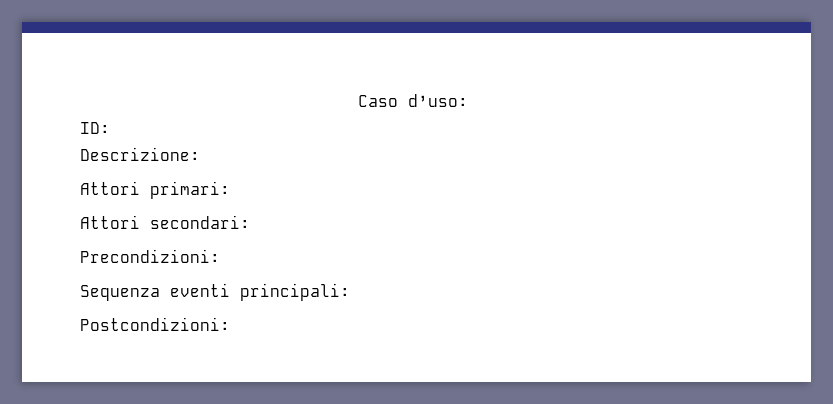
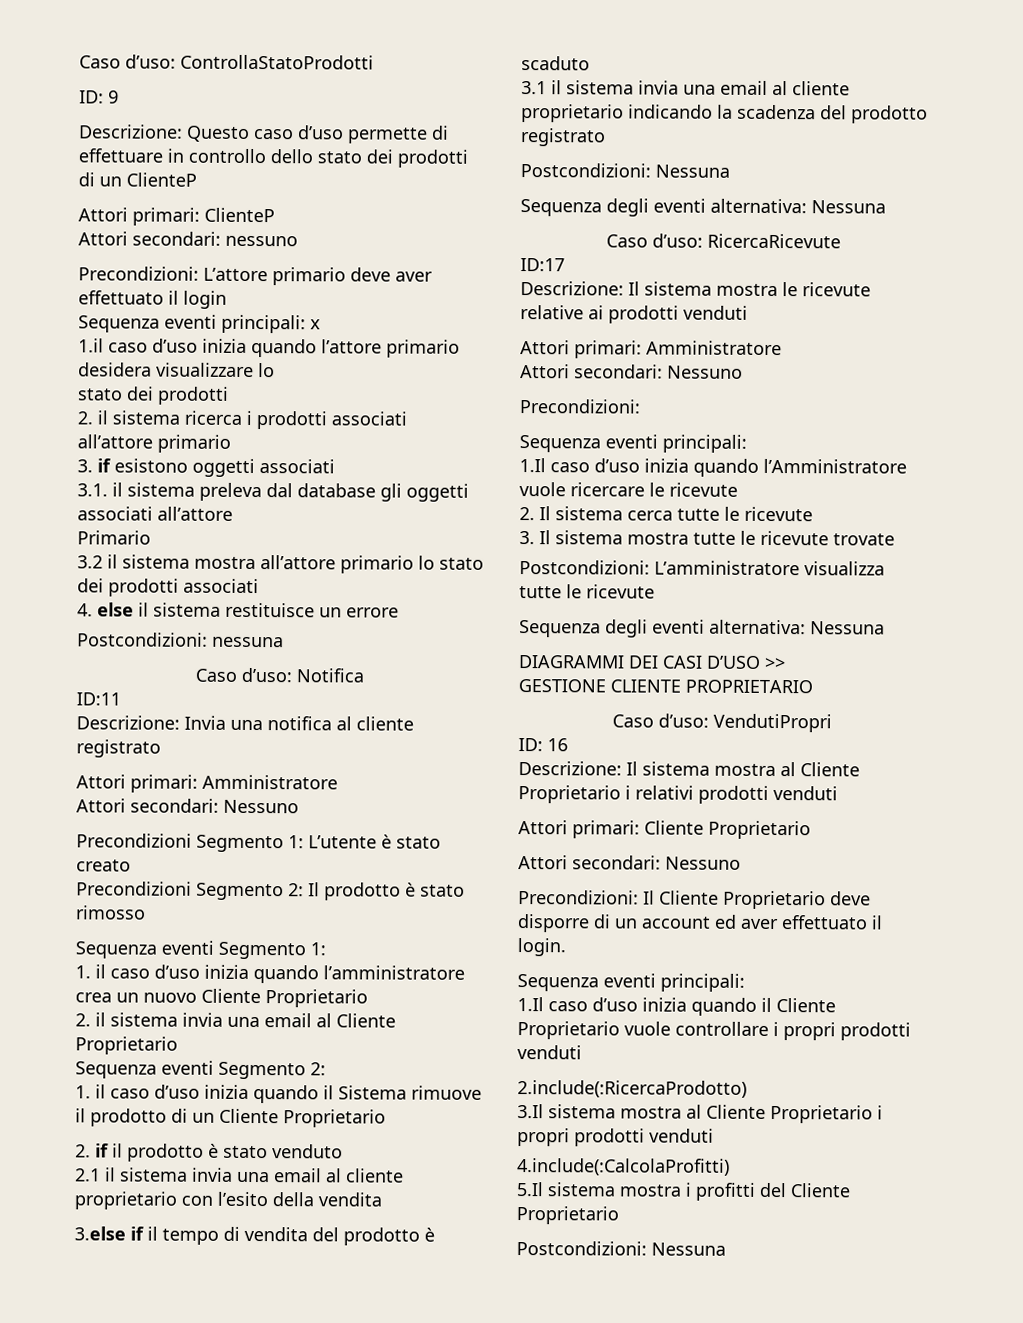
- Caso d’uso:
- ID:
- Descrizione:
- Attori primari:
- Attori secondari:
+ Caso d’uso: ControllaStatoProdotti
+ ID: 9
+ Descrizione: Questo caso d’uso permette di effettuare in controllo dello stato dei prodotti di un ClienteP
+ Attori primari: ClienteP
+ Attori secondari: nessuno
+ Precondizioni: L’attore primario deve aver effettuato il login
+ Sequenza eventi principali: x
+ 1.il caso d’uso inizia quando l’attore primario desidera visualizzare lo
+ stato dei prodotti
+ 2. il sistema ricerca i prodotti associati all’attore primario
+ 3. if esistono oggetti associati
+ 3.1. il sistema preleva dal database gli oggetti associati all’attore
+ Primario
+ 3.2 il sistema mostra all’attore primario lo stato dei prodotti associati
+ 4. else il sistema restituisce un errore
+ Postcondizioni: nessuna
+ Caso d’uso: Notifica
+ ID:11
+ Descrizione: Invia una notifica al cliente registrato
+ Attori primari: Amministratore
+ Attori secondari: Nessuno
+ Precondizioni Segmento 1: L’utente è stato creato
+ Precondizioni Segmento 2: Il prodotto è stato rimosso
+ Sequenza eventi Segmento 1:
+ 1. il caso d’uso inizia quando l’amministratore crea un nuovo Cliente Proprietario
+ 2. il sistema invia una email al Cliente Proprietario
+ Sequenza eventi Segmento 2:
+ 1. il caso d’uso inizia quando il Sistema rimuove il prodotto di un Cliente Proprietario
+ 2. if il prodotto è stato venduto
+ 2.1 il sistema invia una email al cliente proprietario con l’esito della vendita
+ 3.else if il tempo di vendita del prodotto è scaduto
+ 3.1 il sistema invia una email al cliente proprietario indicando la scadenza del prodotto registrato
+ Postcondizioni: Nessuna
+ Sequenza degli eventi alternativa: Nessuna
+ Caso d’uso: RicercaRicevute
+ ID:17
+ Descrizione: Il sistema mostra le ricevute relative ai prodotti venduti
+ Attori primari: Amministratore
+ Attori secondari: Nessuno
  Precondizioni:
  Sequenza eventi principali:
- Postcondizioni:
+ 1.Il caso d’uso inizia quando l’Amministratore vuole ricercare le ricevute
+ 2. Il sistema cerca tutte le ricevute
+ 3. Il sistema mostra tutte le ricevute trovate
+ Postcondizioni: L’amministratore visualizza tutte le ricevute
+ Sequenza degli eventi alternativa: Nessuna
+ DIAGRAMMI DEI CASI D’USO >>
+ GESTIONE CLIENTE PROPRIETARIO
+ Caso d’uso: VendutiPropri
+ ID: 16
+ Descrizione: Il sistema mostra al Cliente Proprietario i relativi prodotti venduti
+ Attori primari: Cliente Proprietario
+ Attori secondari: Nessuno
+ Precondizioni: Il Cliente Proprietario deve disporre di un account ed aver effettuato il login.
+ Sequenza eventi principali:
+ 1.Il caso d’uso inizia quando il Cliente Proprietario vuole controllare i propri prodotti venduti
+ 2.include(:RicercaProdotto)
+ 3.Il sistema mostra al Cliente Proprietario i propri prodotti venduti
+ 4.include(:CalcolaProfitti)
+ 5.Il sistema mostra i profitti del Cliente Proprietario
+ Postcondizioni: Nessuna

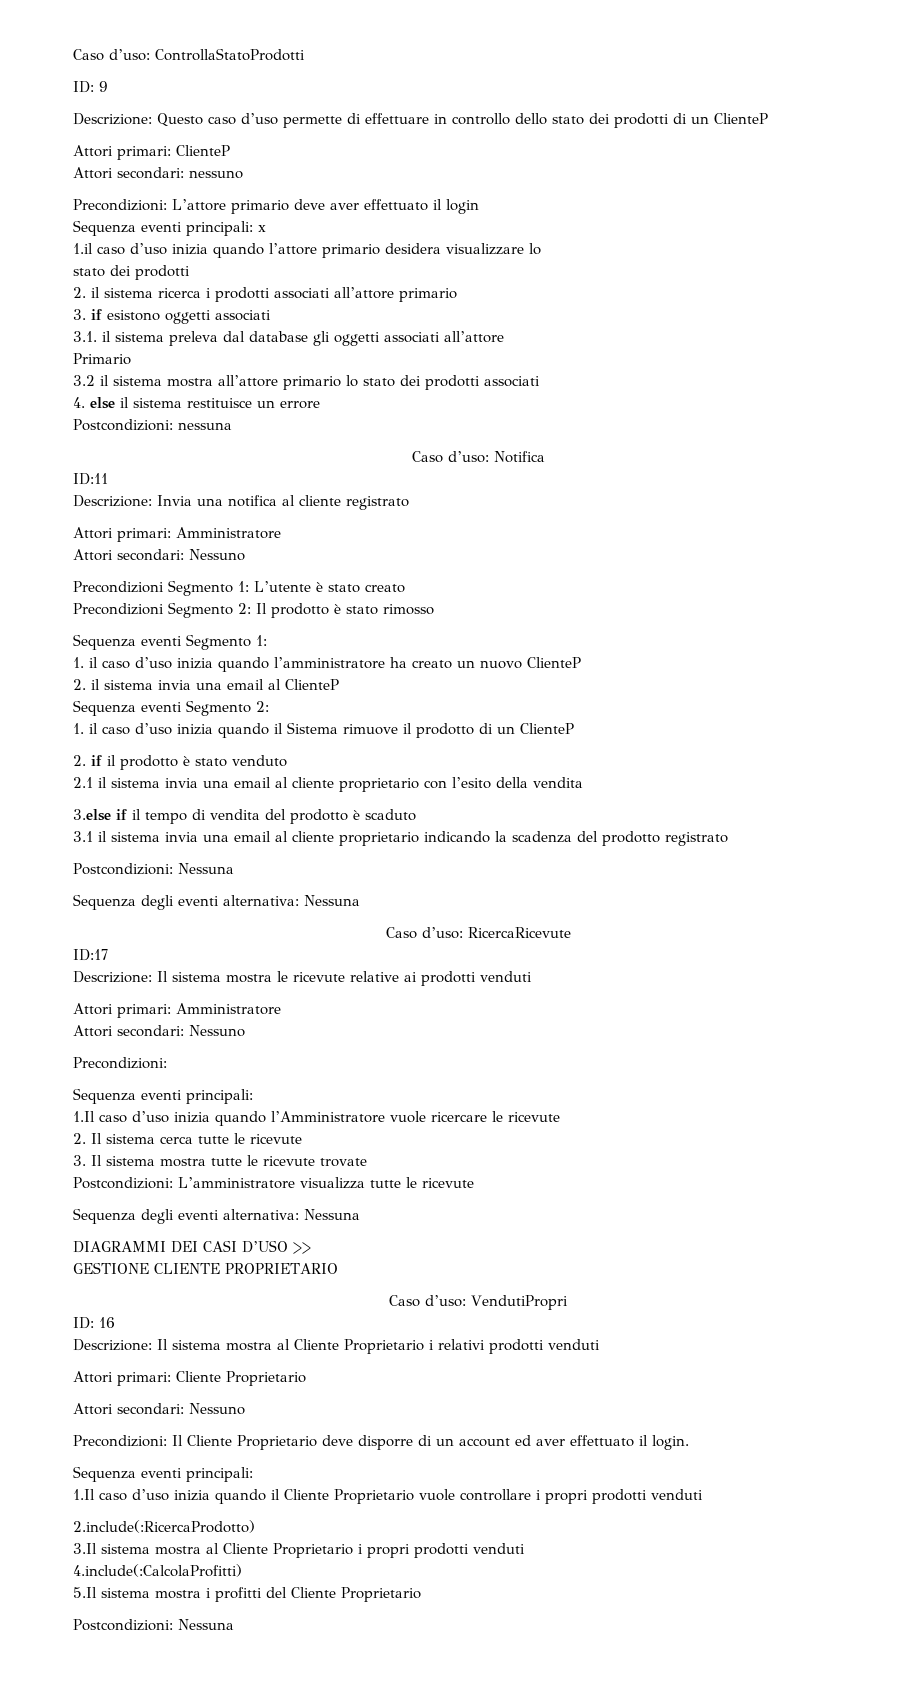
- 1. il caso d’uso inizia quando l’amministratore crea un nuovo Cliente Proprietario
+ 1. il caso d’uso inizia quando l’amministratore ha creato un nuovo ClienteP
- 2. il sistema invia una email al Cliente Proprietario
+ 2. il sistema invia una email al ClienteP
- 1. il caso d’uso inizia quando il Sistema rimuove il prodotto di un Cliente Proprietario
+ 1. il caso d’uso inizia quando il Sistema rimuove il prodotto di un ClienteP

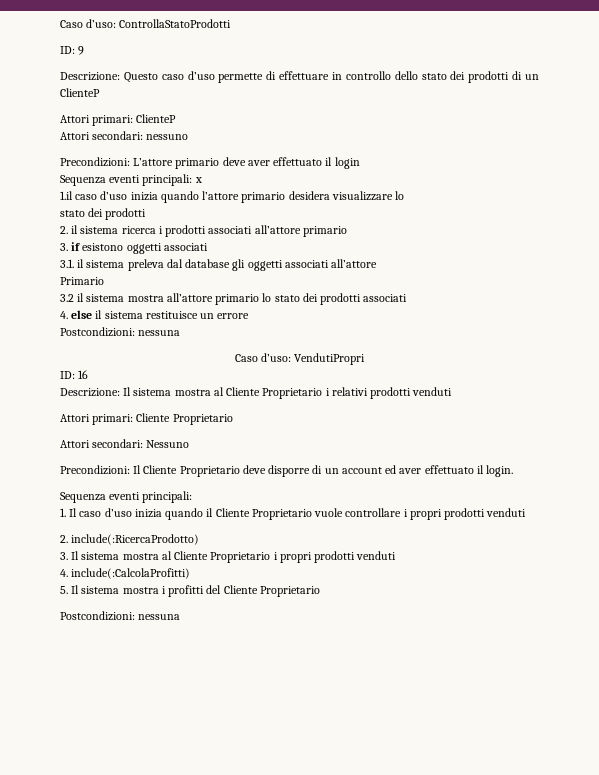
- Caso d’uso: Notifica
- ID:11
- Descrizione: Invia una notifica al cliente registrato
- Attori primari: Amministratore
- Attori secondari: Nessuno
- Precondizioni Segmento 1: L’utente è stato creato
- Precondizioni Segmento 2: Il prodotto è stato rimosso
- Sequenza eventi Segmento 1:
- 1. il caso d’uso inizia quando l’amministratore ha creato un nuovo ClienteP
- 2. il sistema invia una email al ClienteP
- Sequenza eventi Segmento 2:
- 1. il caso d’uso inizia quando il Sistema rimuove il prodotto di un ClienteP
- 2. if il prodotto è stato venduto
- 2.1 il sistema invia una email al cliente proprietario con l’esito della vendita
- 3.else if il tempo di vendita del prodotto è scaduto
- 3.1 il sistema invia una email al cliente proprietario indicando la scadenza del prodotto registrato
- Postcondizioni: Nessuna
- Sequenza degli eventi alternativa: Nessuna
- Caso d’uso: RicercaRicevute
- ID:17
- Descrizione: Il sistema mostra le ricevute relative ai prodotti venduti
- Attori primari: Amministratore
- Attori secondari: Nessuno
- Precondizioni:
- Sequenza eventi principali:
- 1.Il caso d’uso inizia quando l’Amministratore vuole ricercare le ricevute
- 2. Il sistema cerca tutte le ricevute
- 3. Il sistema mostra tutte le ricevute trovate
- Postcondizioni: L’amministratore visualizza tutte le ricevute
- Sequenza degli eventi alternativa: Nessuna
- DIAGRAMMI DEI CASI D’USO >>
- GESTIONE CLIENTE PROPRIETARIO
- 1.Il caso d’uso inizia quando il Cliente Proprietario vuole controllare i propri prodotti venduti
+ 1. Il caso d’uso inizia quando il Cliente Proprietario vuole controllare i propri prodotti venduti
- 2.include(:RicercaProdotto)
- 3.Il sistema mostra al Cliente Proprietario i propri prodotti venduti
+ 2. include(:RicercaProdotto)
+ 3. Il sistema mostra al Cliente Proprietario i propri prodotti venduti
- 4.include(:CalcolaProfitti)
- 5.Il sistema mostra i profitti del Cliente Proprietario
- Postcondizioni: Nessuna
+ 4. include(:CalcolaProfitti)
+ 5. Il sistema mostra i profitti del Cliente Proprietario
+ Postcondizioni: nessuna

